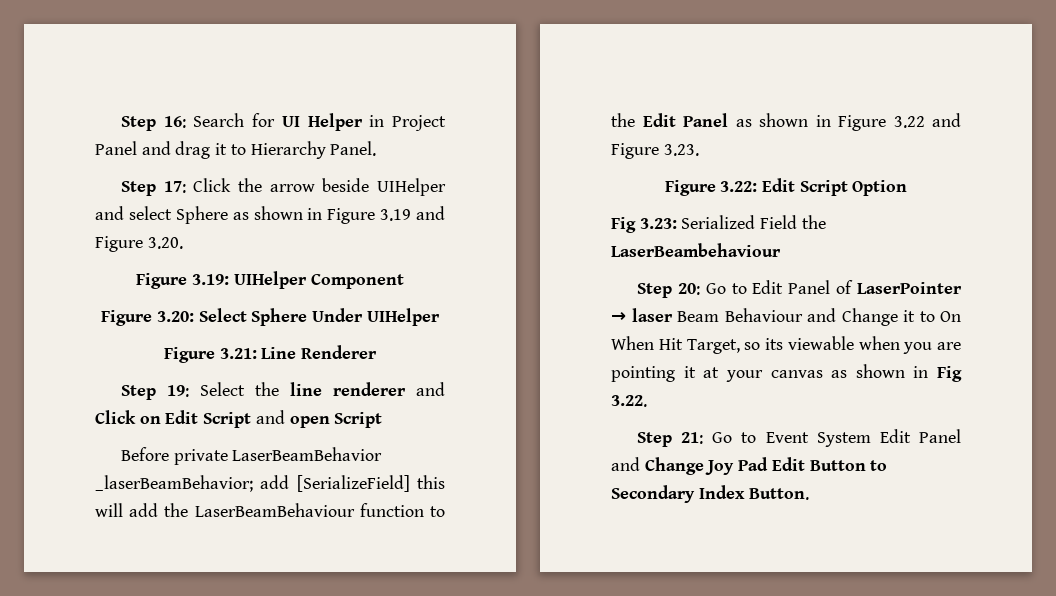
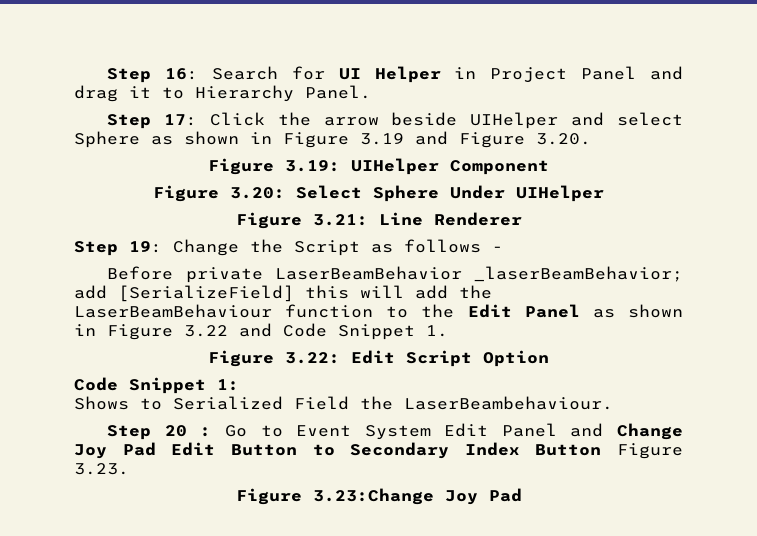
- Step 19: Select the line renderer and Click on Edit Script and open Script
+ Step 19: Change the Script as follows -
- Before private LaserBeamBehavior _laserBeamBehavior; add [SerializeField] this will add the LaserBeamBehaviour function to the Edit Panel as shown in Figure 3.22 and Figure 3.23.
+ Before private LaserBeamBehavior _laserBeamBehavior; add [SerializeField] this will add the LaserBeamBehaviour function to the Edit Panel as shown in Figure 3.22 and Code Snippet 1.
- Fig 3.23: Serialized Field the LaserBeambehaviour
- Step 20: Go to Edit Panel of LaserPointer → laser Beam Behaviour and Change it to On When Hit Target, so its viewable when you are pointing it at your canvas as shown in Fig 3.22.
- Step 21: Go to Event System Edit Panel and Change Joy Pad Edit Button to Secondary Index Button.
+ Code Snippet 1:
+ Shows to Serialized Field the LaserBeambehaviour.
+ Step 20 : Go to Event System Edit Panel and Change Joy Pad Edit Button to Secondary Index Button Figure 3.23.
+ Figure 3.23:Change Joy Pad

